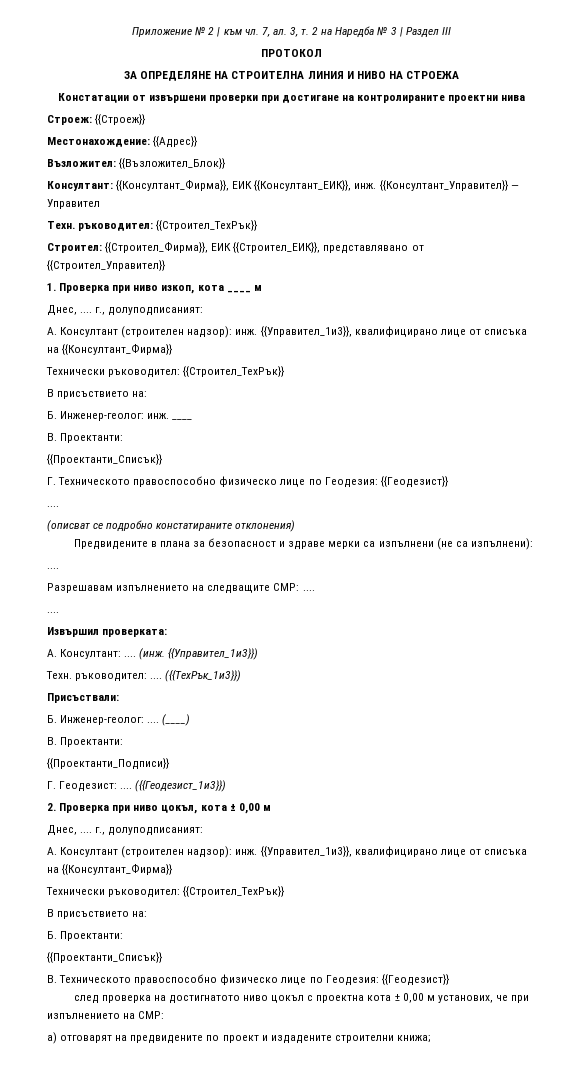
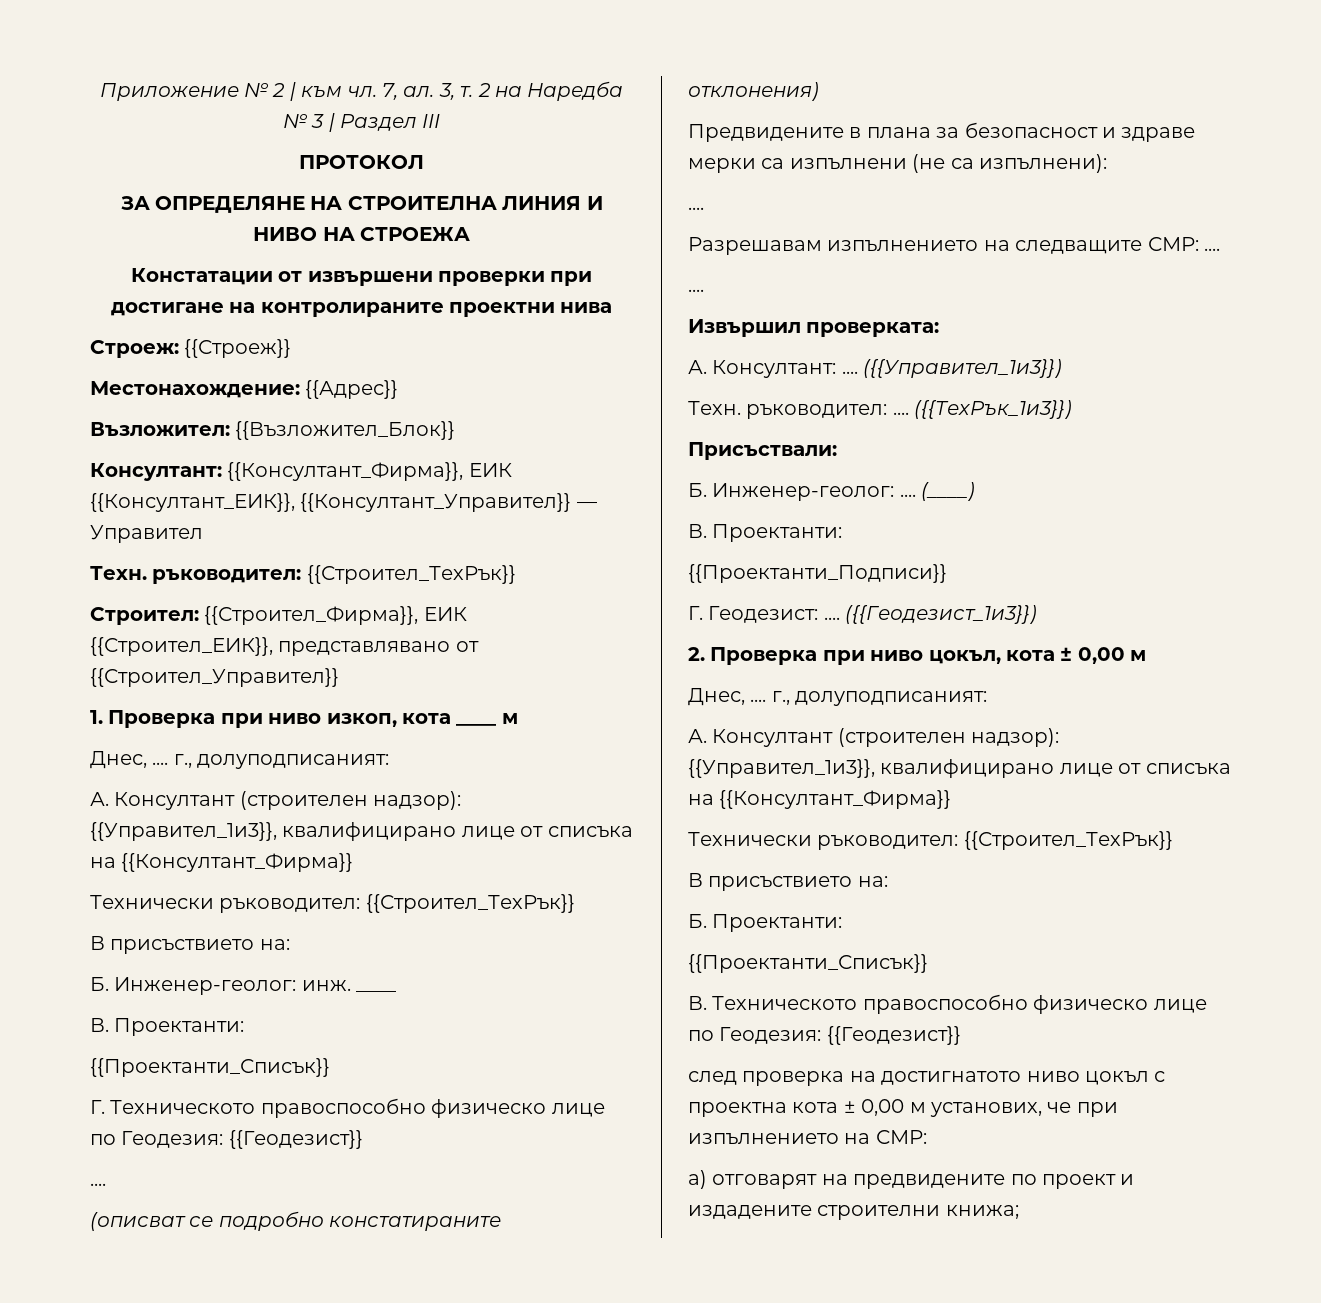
- Консултант: {{Консултант_Фирма}}, ЕИК {{Консултант_ЕИК}}, инж. {{Консултант_Управител}} — Управител
+ Консултант: {{Консултант_Фирма}}, ЕИК {{Консултант_ЕИК}}, {{Консултант_Управител}} — Управител
  1. Проверка при ниво изкоп, кота ____ м
  Днес, .... г., долуподписаният:
- А. Консултант (строителен надзор): инж. {{Управител_1и3}}, квалифицирано лице от списъка на {{Консултант_Фирма}}
+ А. Консултант (строителен надзор): {{Управител_1и3}}, квалифицирано лице от списъка на {{Консултант_Фирма}}
- (инж. {{Управител_1и3}})
+ ({{Управител_1и3}})
  2. Проверка при ниво цокъл, кота ± 0,00 м
  Днес, .... г., долуподписаният:
- А. Консултант (строителен надзор): инж. {{Управител_1и3}}, квалифицирано лице от списъка на {{Консултант_Фирма}}
+ А. Консултант (строителен надзор): {{Управител_1и3}}, квалифицирано лице от списъка на {{Консултант_Фирма}}

